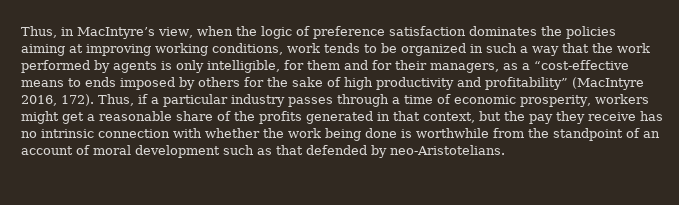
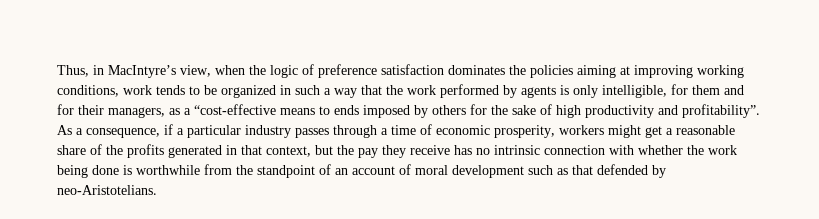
- Thus, in MacIntyre’s view, when the logic of preference satisfaction dominates the policies aiming at improving working conditions, work tends to be organized in such a way that the work performed by agents is only intelligible, for them and for their managers, as a “cost-effective means to ends imposed by others for the sake of high productivity and profitability” (MacIntyre 2016, 172). Thus, if a particular industry passes through a time of economic prosperity, workers might get a reasonable share of the profits generated in that context, but the pay they receive has no intrinsic connection with whether the work being done is worthwhile from the standpoint of an account of moral development such as that defended by neo-Aristotelians.
+ Thus, in MacIntyre’s view, when the logic of preference satisfaction dominates the policies aiming at improving working conditions, work tends to be organized in such a way that the work performed by agents is only intelligible, for them and for their managers, as a “cost-effective means to ends imposed by others for the sake of high productivity and profitability”. As a consequence, if a particular industry passes through a time of economic prosperity, workers might get a reasonable share of the profits generated in that context, but the pay they receive has no intrinsic connection with whether the work being done is worthwhile from the standpoint of an account of moral development such as that defended by neo-Aristotelians.

